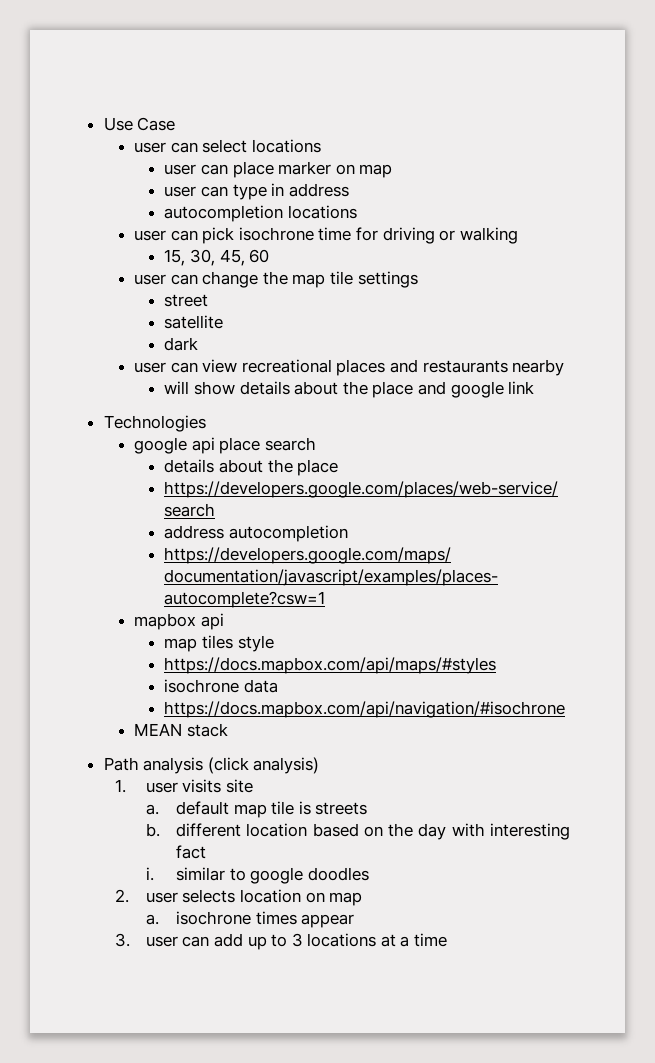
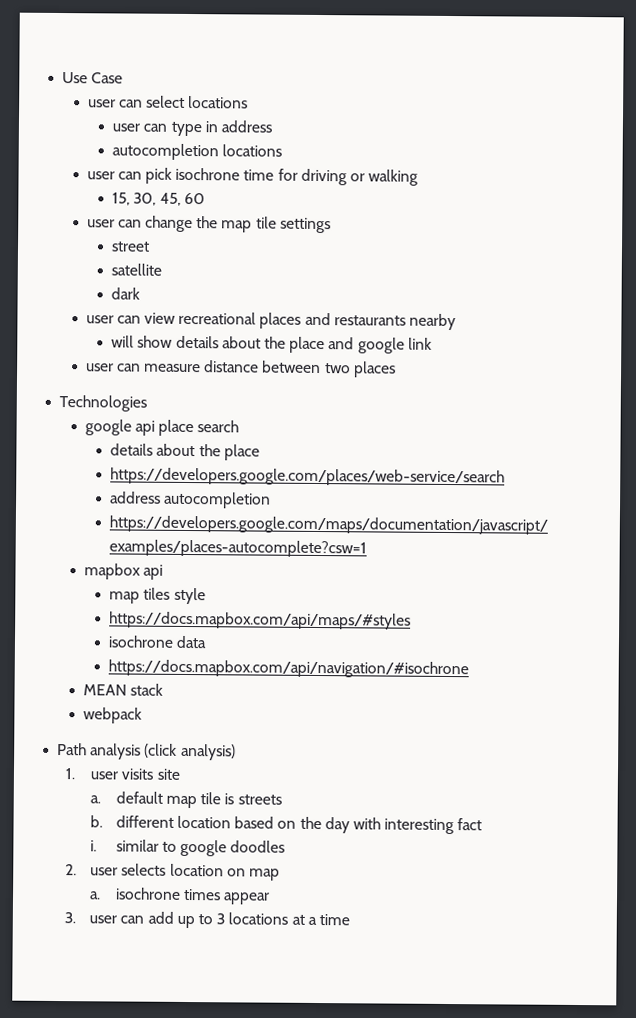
- user can place marker on map
+ user can measure distance between two places
+ webpack

